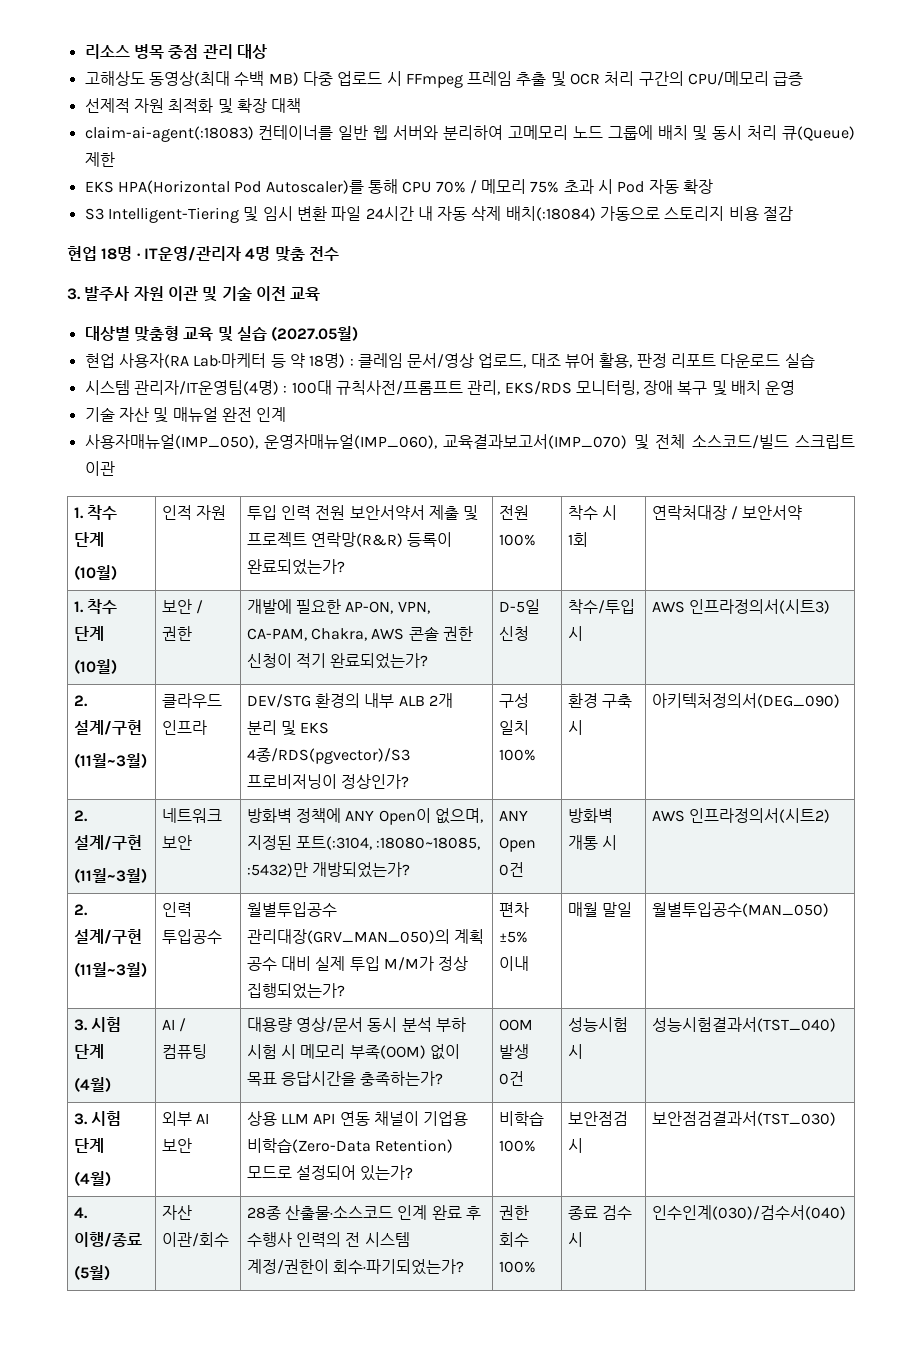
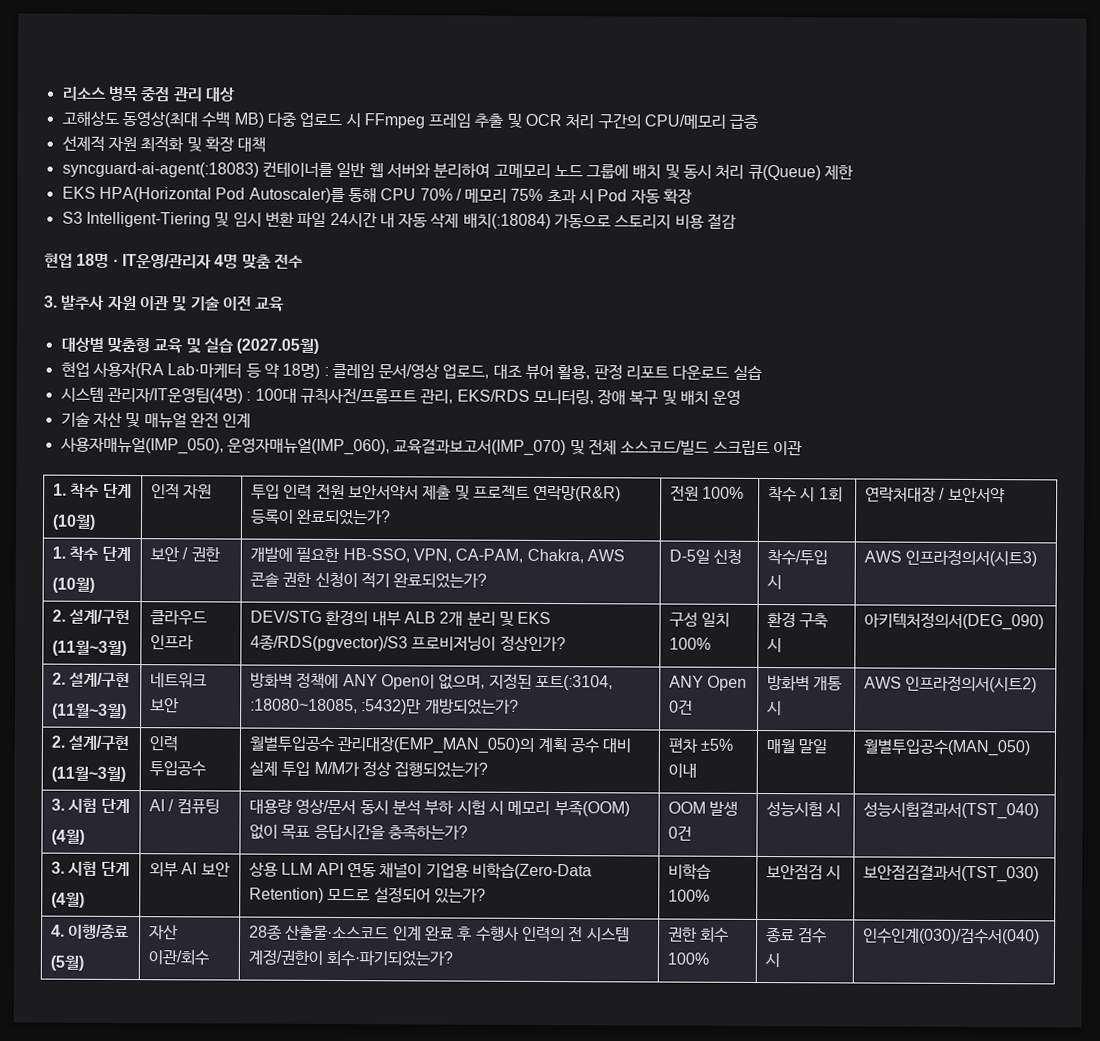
- claim-ai-agent(:18083) 컨테이너를 일반 웹 서버와 분리하여 고메모리 노드 그룹에 배치 및 동시 처리 큐(Queue) 제한
+ syncguard-ai-agent(:18083) 컨테이너를 일반 웹 서버와 분리하여 고메모리 노드 그룹에 배치 및 동시 처리 큐(Queue) 제한
  사용자매뉴얼(IMP_050), 운영자매뉴얼(IMP_060), 교육결과보고서(IMP_070) 및 전체 소스코드/빌드 스크립트 이관
  1. 착수 단계
  (10월) | 인적 자원 | 투입 인력 전원 보안서약서 제출 및 프로젝트 연락망(R&R) 등록이 완료되었는가? | 전원 100% | 착수 시 1회 | 연락처대장 / 보안서약
  1. 착수 단계
- (10월) | 보안 / 권한 | 개발에 필요한 AP-ON, VPN, CA-PAM, Chakra, AWS 콘솔 권한 신청이 적기 완료되었는가? | D-5일 신청 | 착수/투입 시 | AWS 인프라정의서(시트3)
+ (10월) | 보안 / 권한 | 개발에 필요한 HB-SSO, VPN, CA-PAM, Chakra, AWS 콘솔 권한 신청이 적기 완료되었는가? | D-5일 신청 | 착수/투입 시 | AWS 인프라정의서(시트3)
  2. 설계/구현
  (11월~3월) | 클라우드 인프라 | DEV/STG 환경의 내부 ALB 2개 분리 및 EKS 4종/RDS(pgvector)/S3 프로비저닝이 정상인가? | 구성 일치 100% | 환경 구축 시 | 아키텍처정의서(DEG_090)
  2. 설계/구현
  (11월~3월) | 네트워크 보안 | 방화벽 정책에 ANY Open이 없으며, 지정된 포트(:3104, :18080~18085, :5432)만 개방되었는가? | ANY Open 0건 | 방화벽 개통 시 | AWS 인프라정의서(시트2)
  2. 설계/구현
- (11월~3월) | 인력 투입공수 | 월별투입공수 관리대장(GRV_MAN_050)의 계획 공수 대비 실제 투입 M/M가 정상 집행되었는가? | 편차 ±5% 이내 | 매월 말일 | 월별투입공수(MAN_050)
+ (11월~3월) | 인력 투입공수 | 월별투입공수 관리대장(EMP_MAN_050)의 계획 공수 대비 실제 투입 M/M가 정상 집행되었는가? | 편차 ±5% 이내 | 매월 말일 | 월별투입공수(MAN_050)

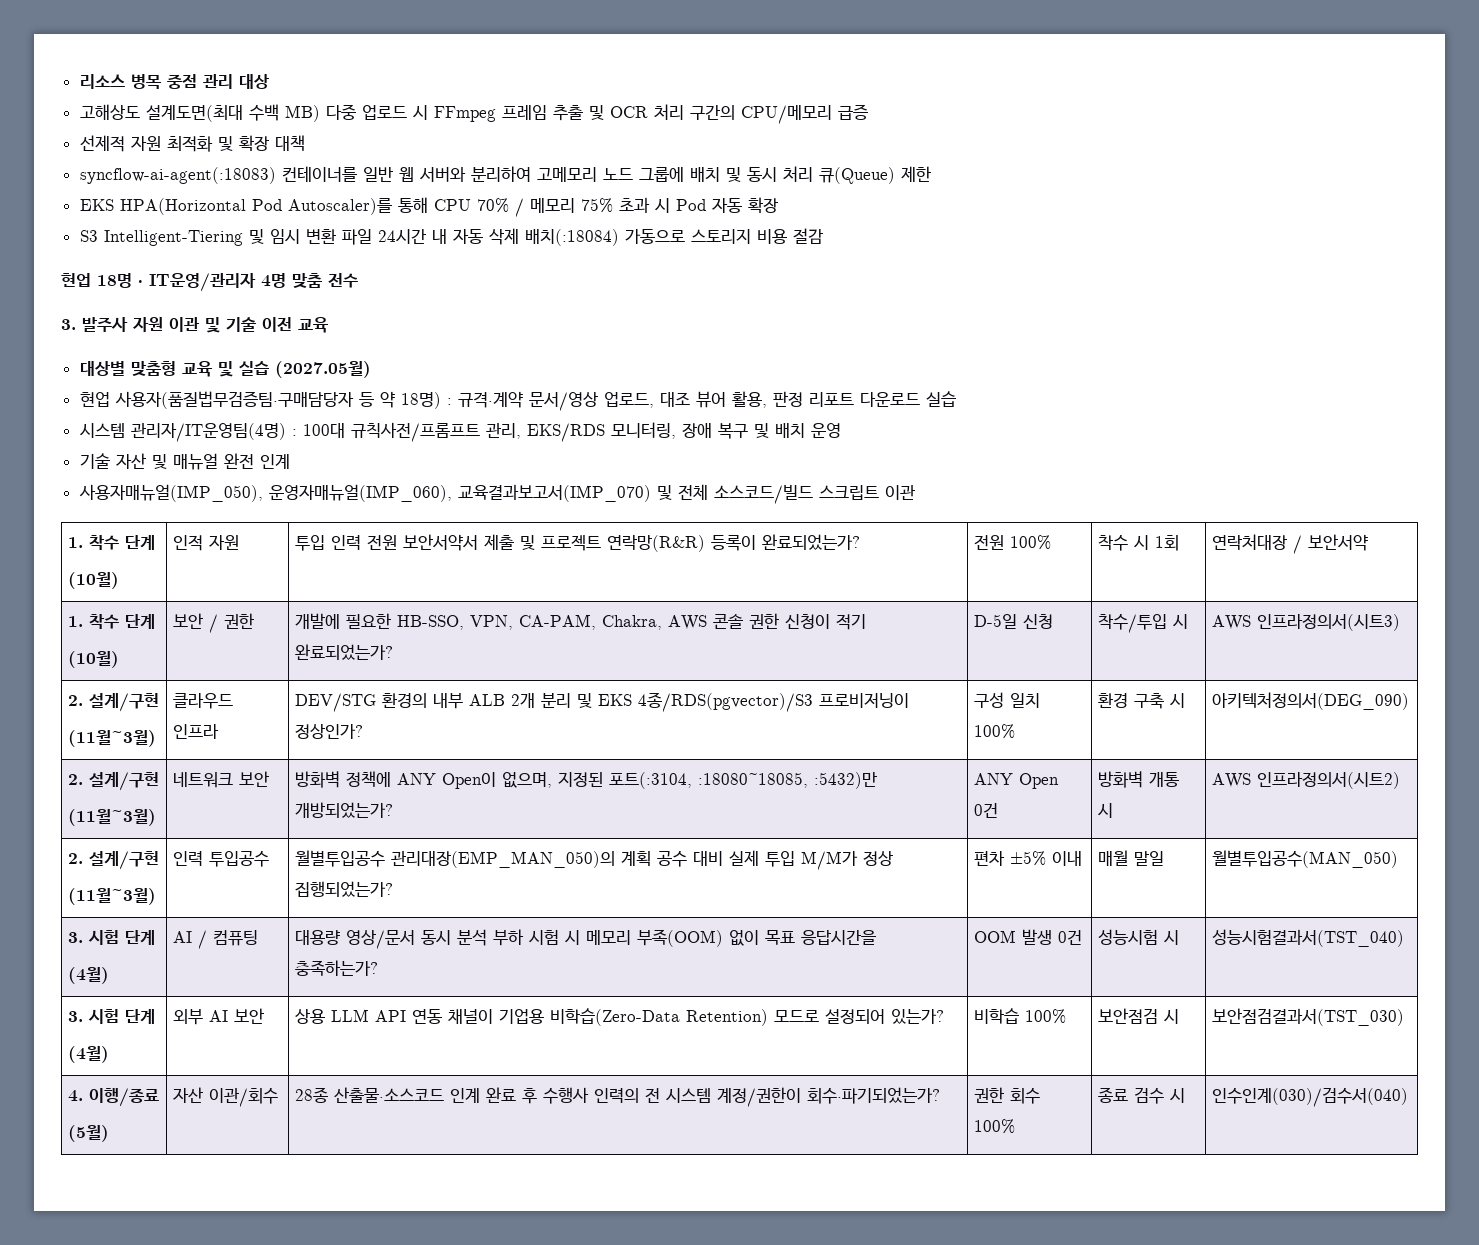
- 고해상도 동영상(최대 수백 MB) 다중 업로드 시 FFmpeg 프레임 추출 및 OCR 처리 구간의 CPU/메모리 급증
+ 고해상도 설계도면(최대 수백 MB) 다중 업로드 시 FFmpeg 프레임 추출 및 OCR 처리 구간의 CPU/메모리 급증
- syncguard-ai-agent(:18083) 컨테이너를 일반 웹 서버와 분리하여 고메모리 노드 그룹에 배치 및 동시 처리 큐(Queue) 제한
+ syncflow-ai-agent(:18083) 컨테이너를 일반 웹 서버와 분리하여 고메모리 노드 그룹에 배치 및 동시 처리 큐(Queue) 제한
- 현업 사용자(RA Lab·마케터 등 약 18명) : 클레임 문서/영상 업로드, 대조 뷰어 활용, 판정 리포트 다운로드 실습
+ 현업 사용자(품질법무검증팀·구매담당자 등 약 18명) : 규격·계약 문서/영상 업로드, 대조 뷰어 활용, 판정 리포트 다운로드 실습

